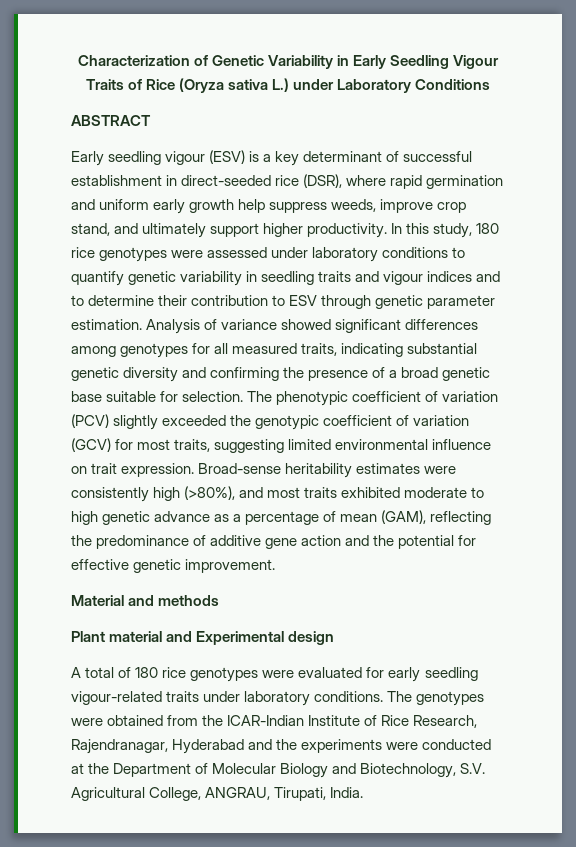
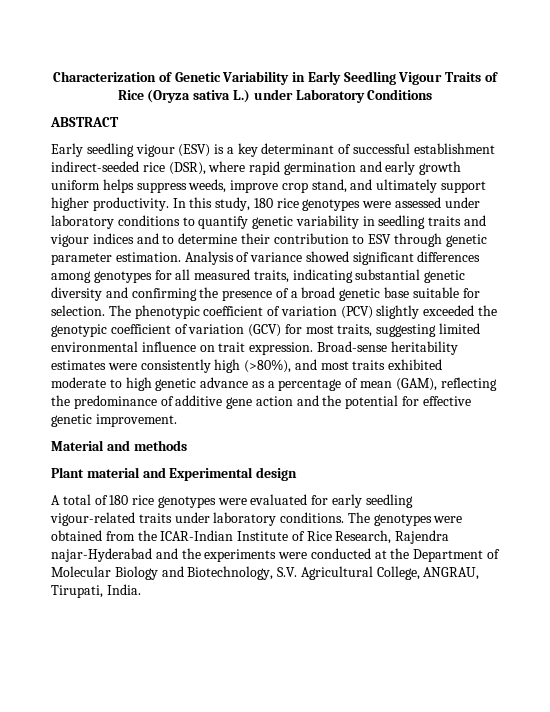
- Early seedling vigour (ESV) is a key determinant of successful establishment in direct-seeded rice (DSR), where rapid germination and uniform early growth help suppress weeds, improve crop stand, and ultimately support higher productivity.
+ Early seedling vigour (ESV) is a key determinant of successful establishment indirect-seeded rice (DSR), where rapid germination and early growth uniform helps suppress weeds, improve crop stand, and ultimately support higher productivity.
- The genotypes were obtained from the ICAR-Indian Institute of Rice Research, Rajendranagar, Hyderabad and the experiments were conducted at the Department of Molecular Biology and Biotechnology, S.V. Agricultural College, ANGRAU, Tirupati, India.
+ The genotypes were obtained from the ICAR-Indian Institute of Rice Research, Rajendra najar-Hyderabad and the experiments were conducted at the Department of Molecular Biology and Biotechnology, S.V. Agricultural College, ANGRAU, Tirupati, India.

